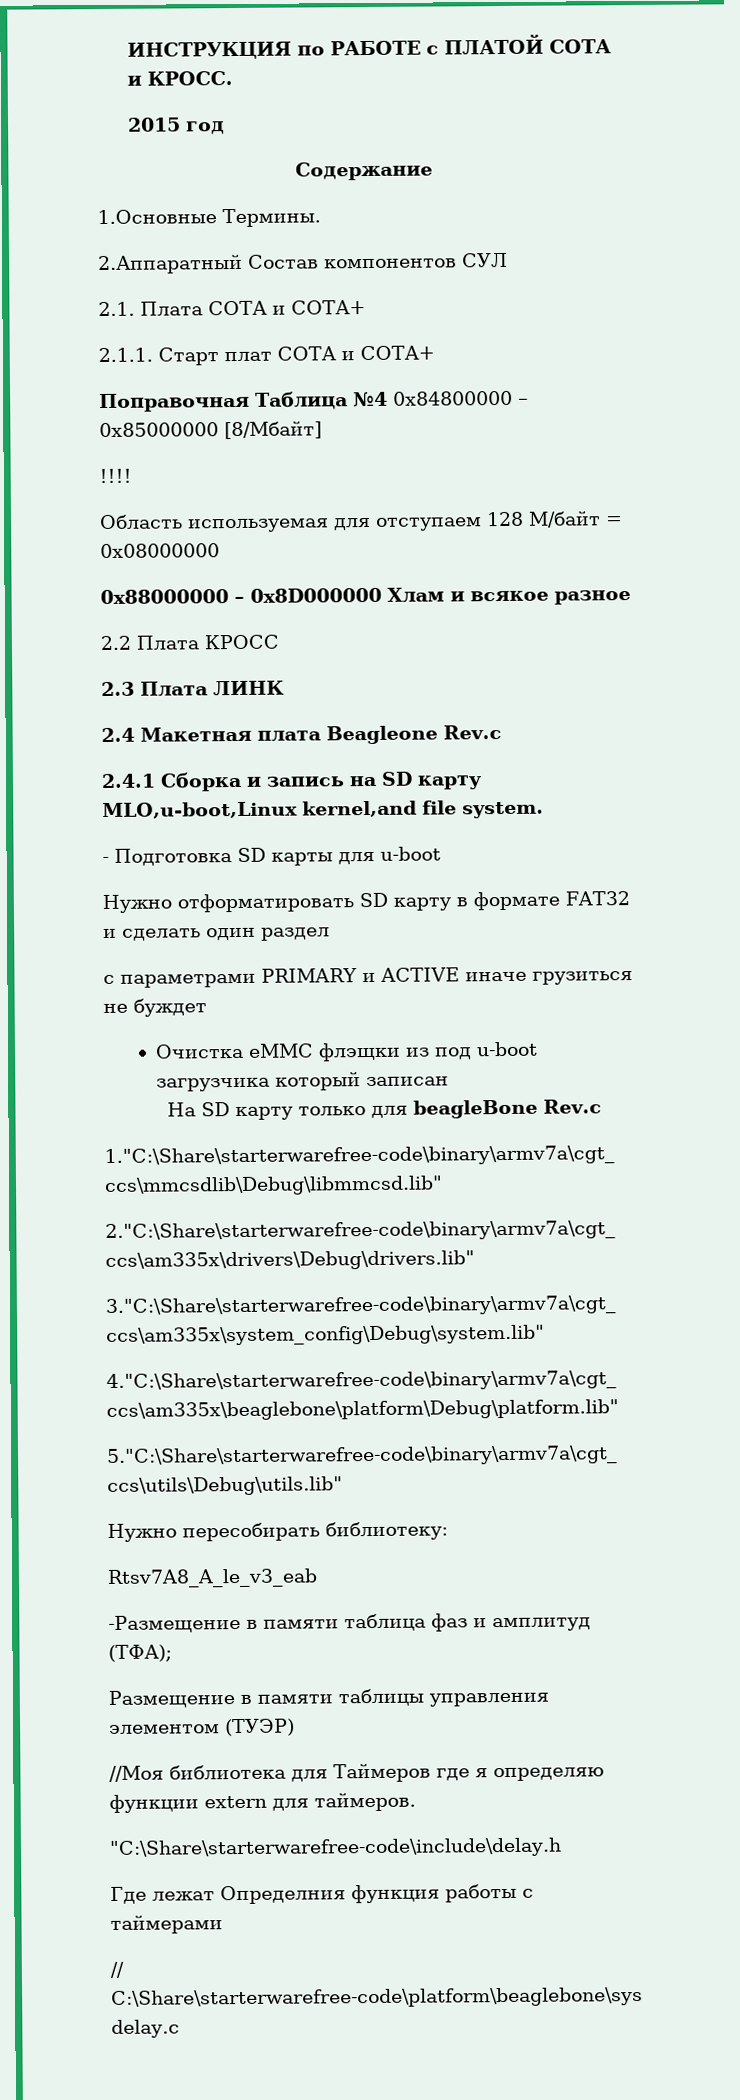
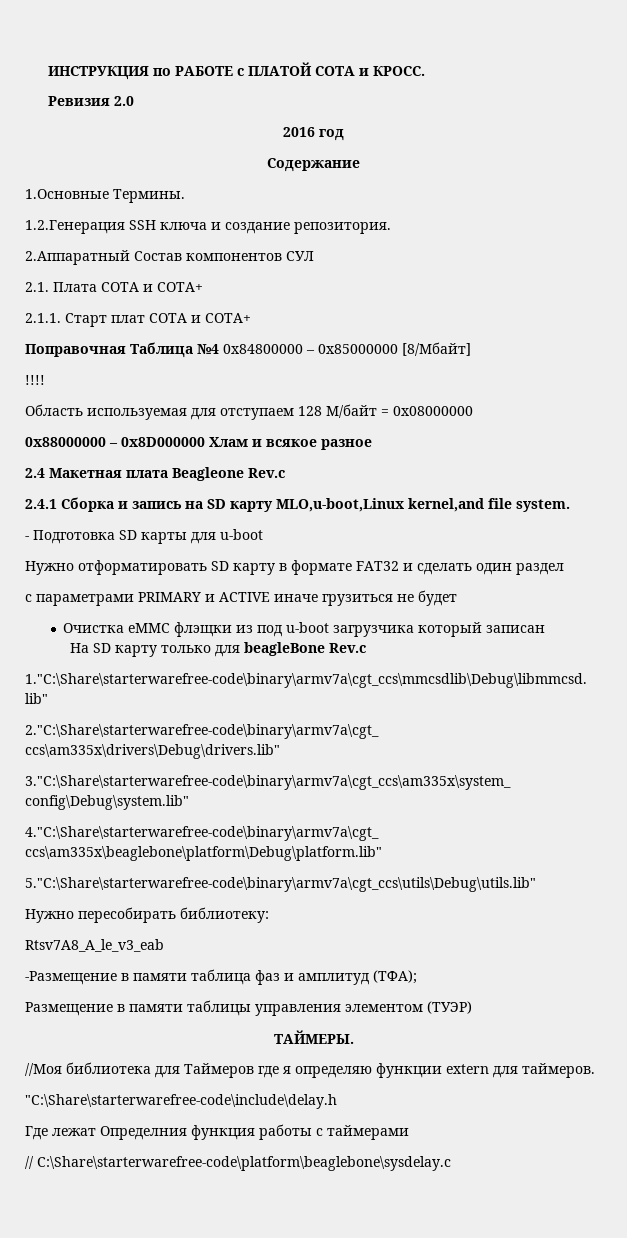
- 2015 год
+ Ревизия 2.0
+ 2016 год
+ 1.2.Генерация SSH ключа и создание репозитория.
- 2.2 Плата КРОСС
- 2.3 Плата ЛИНК
- с параметрами PRIMARY и ACTIVE иначе грузиться не буждет
+ с параметрами PRIMARY и ACTIVE иначе грузиться не будет
+ ТАЙМЕРЫ.

